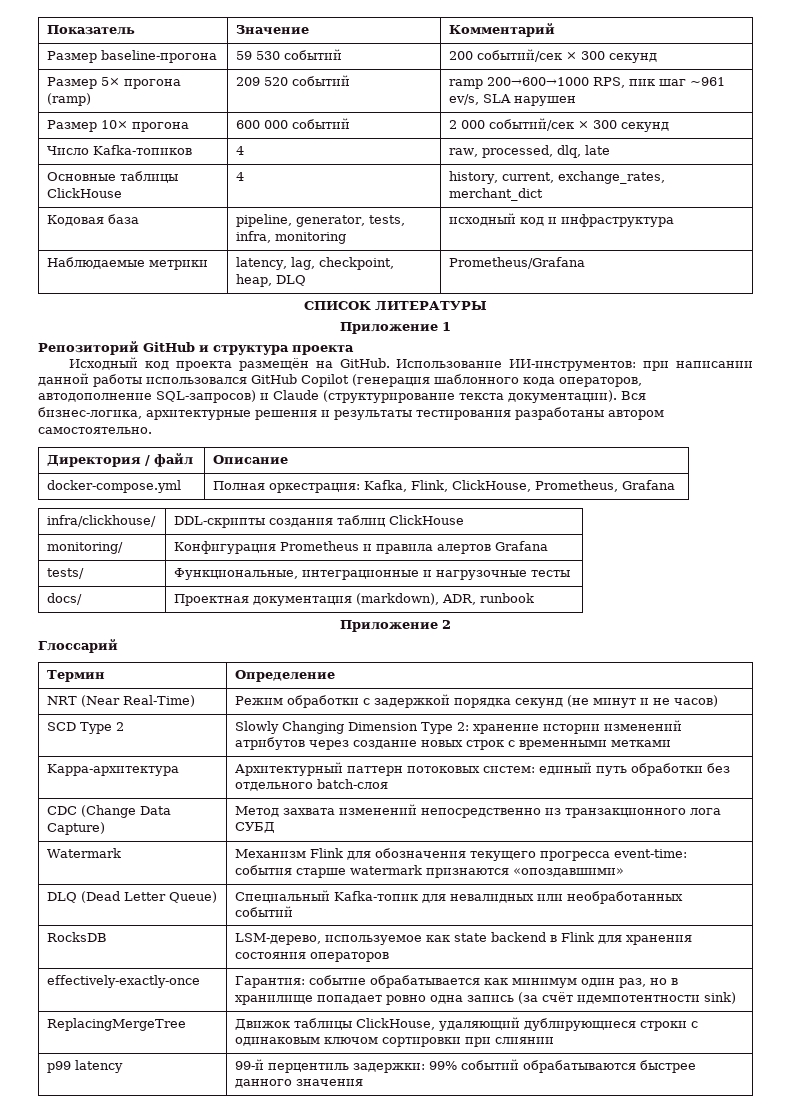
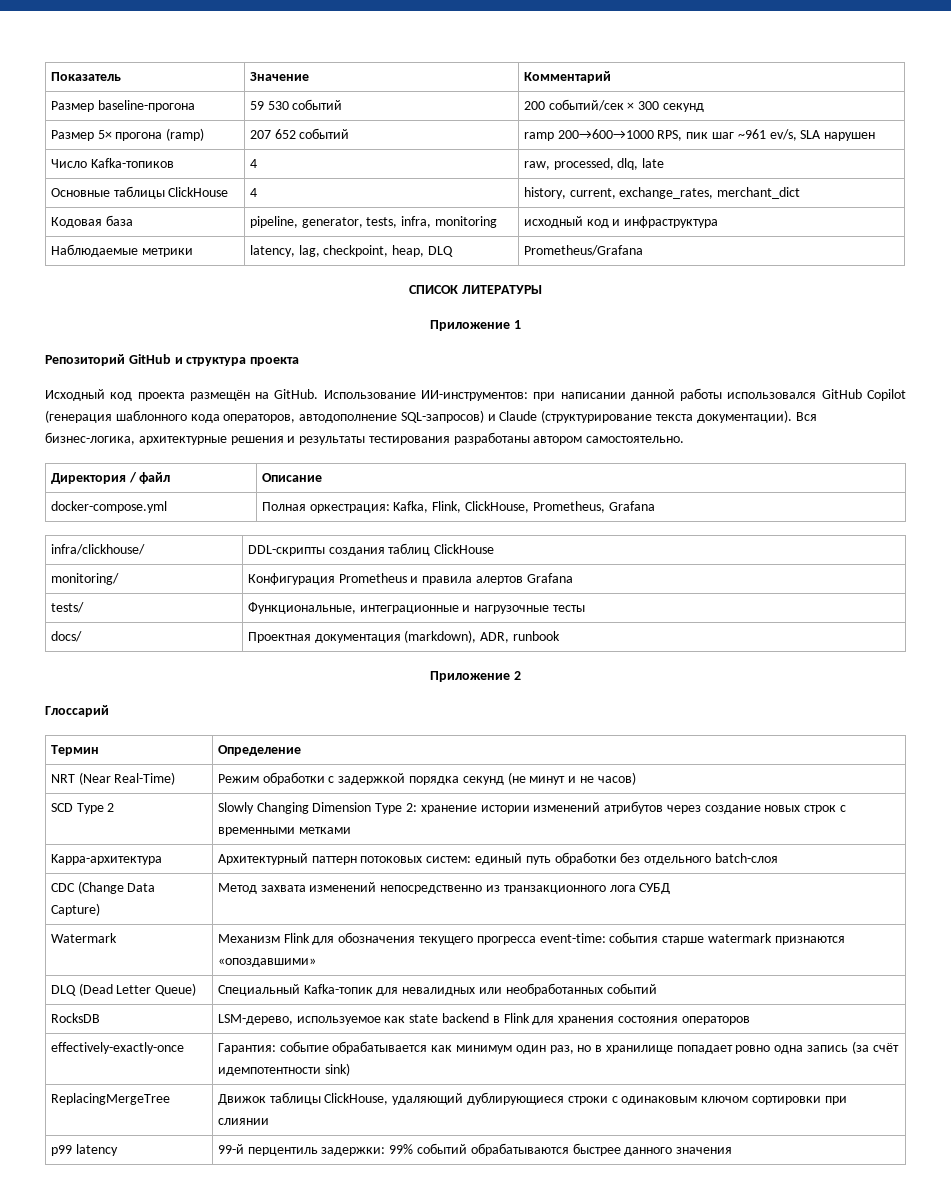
- Размер 5× прогона (ramp) | 209 520 событий | ramp 200→600→1000 RPS, пик шаг ~961 ev/s, SLA нарушен
+ Размер 5× прогона (ramp) | 207 652 событий | ramp 200→600→1000 RPS, пик шаг ~961 ev/s, SLA нарушен
- Размер 10× прогона | 600 000 событий | 2 000 событий/сек × 300 секунд

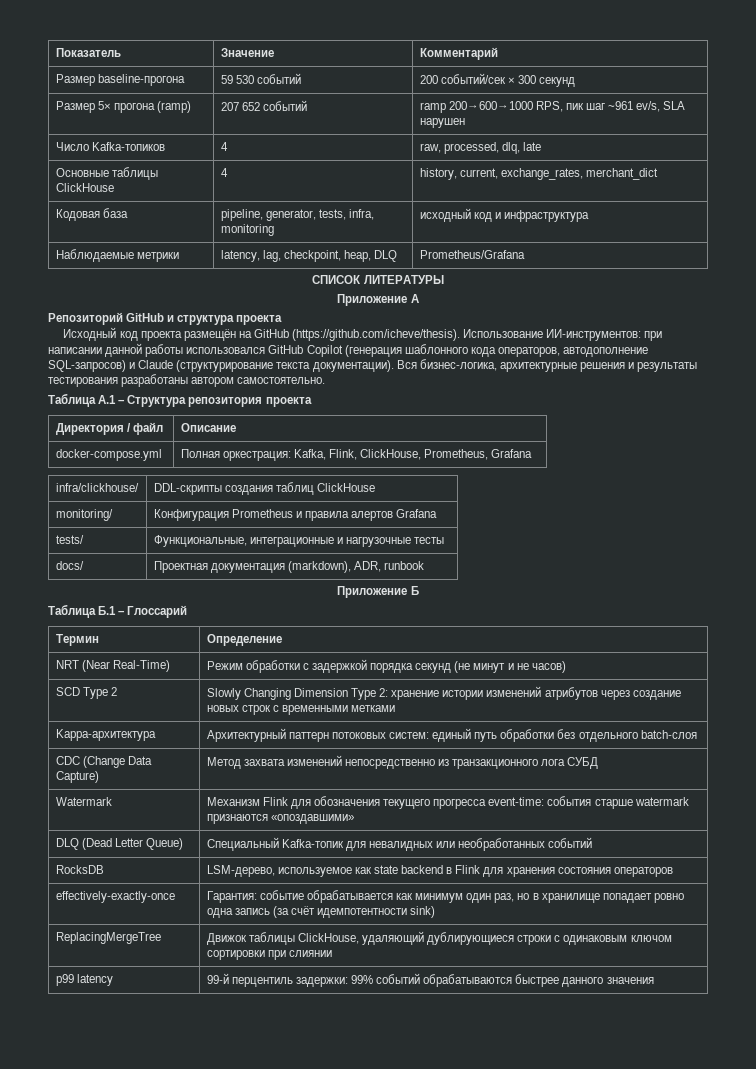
- Приложение 1
+ Приложение А
- Исходный код проекта размещён на GitHub. Использование ИИ-инструментов: при написании данной работы использовался GitHub Copilot (генерация шаблонного кода операторов, автодополнение SQL-запросов) и Claude (структурирование текста документации).
+ Исходный код проекта размещён на GitHub (https://github.com/icheve/thesis). Использование ИИ-инструментов: при написании данной работы использовался GitHub Copilot (генерация шаблонного кода операторов, автодополнение SQL-запросов) и Claude (структурирование текста документации).
+ Таблица А.1 – Структура репозитория проекта
- Приложение 2
- Глоссарий
+ Приложение Б
+ Таблица Б.1 – Глоссарий

